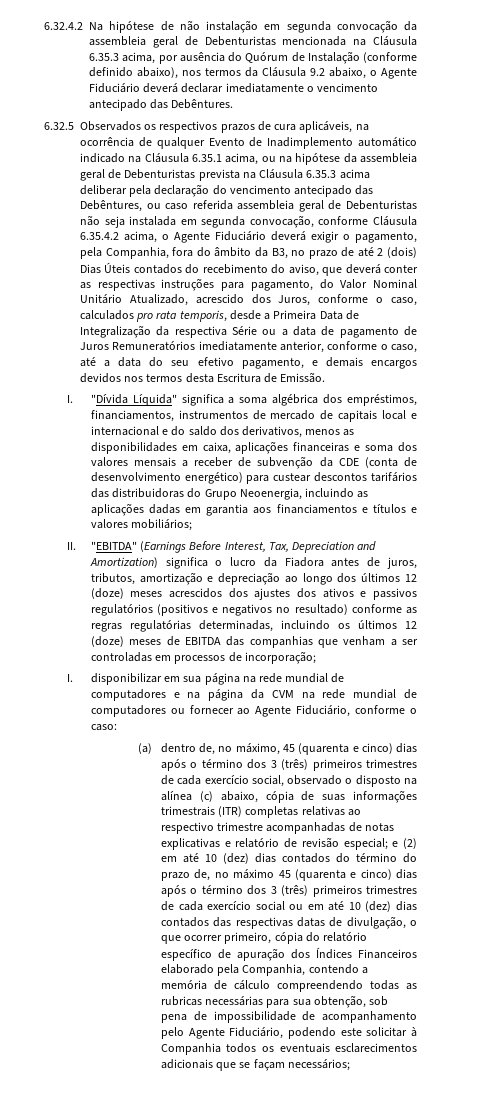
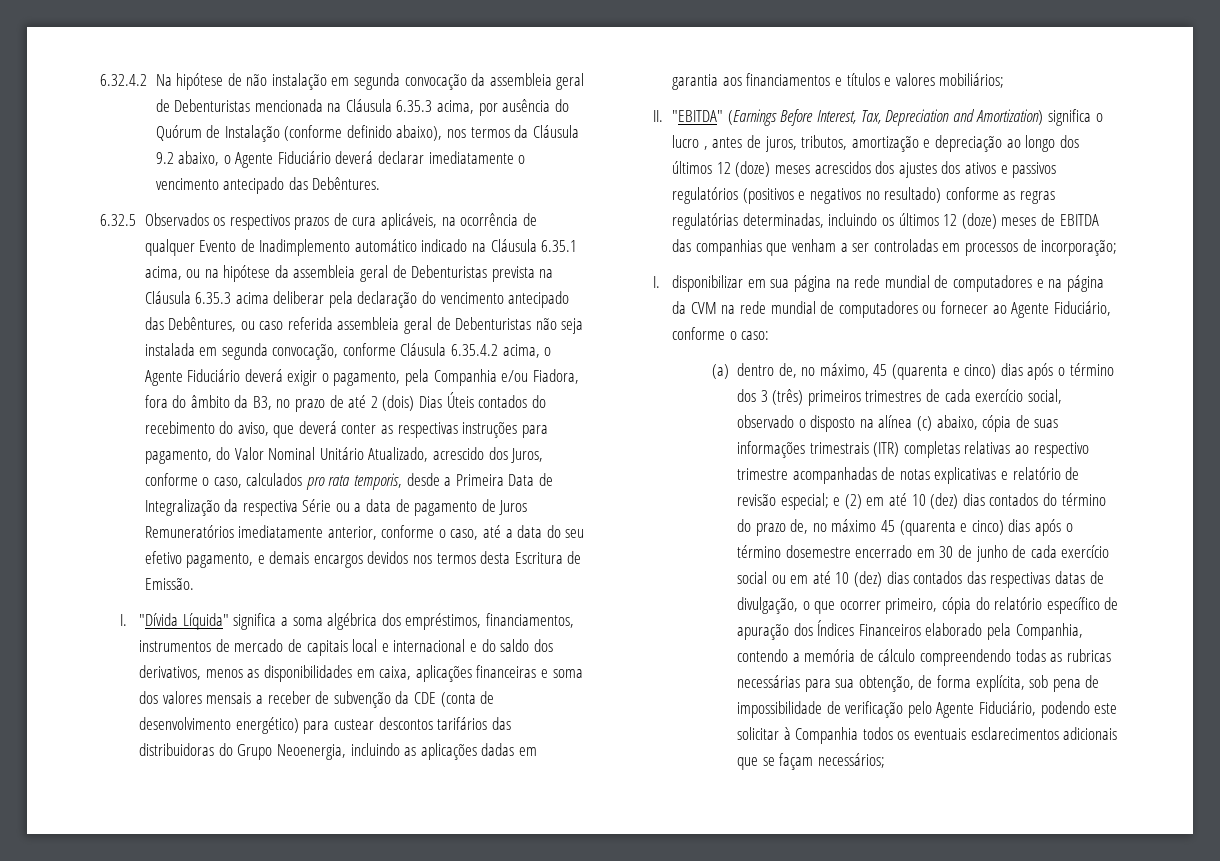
- 6.32.5 Observados os respectivos prazos de cura aplicáveis, na ocorrência de qualquer Evento de Inadimplemento automático indicado na Cláusula 6.35.1 acima, ou na hipótese da assembleia geral de Debenturistas prevista na Cláusula 6.35.3 acima deliberar pela declaração do vencimento antecipado das Debêntures, ou caso referida assembleia geral de Debenturistas não seja instalada em segunda convocação, conforme Cláusula 6.35.4.2 acima, o Agente Fiduciário deverá exigir o pagamento, pela Companhia, fora do âmbito da B3, no prazo de até 2 (dois) Dias Úteis contados do recebimento do aviso, que deverá conter as respectivas instruções para pagamento, do Valor Nominal Unitário Atualizado, acrescido dos Juros, conforme o caso, calculados pro rata temporis, desde a Primeira Data de Integralização da respectiva Série ou a data de pagamento de Juros Remuneratórios imediatamente anterior, conforme o caso, até a data do seu efetivo pagamento, e demais encargos devidos nos termos desta Escritura de Emissão.
+ 6.32.5 Observados os respectivos prazos de cura aplicáveis, na ocorrência de qualquer Evento de Inadimplemento automático indicado na Cláusula 6.35.1 acima, ou na hipótese da assembleia geral de Debenturistas prevista na Cláusula 6.35.3 acima deliberar pela declaração do vencimento antecipado das Debêntures, ou caso referida assembleia geral de Debenturistas não seja instalada em segunda convocação, conforme Cláusula 6.35.4.2 acima, o Agente Fiduciário deverá exigir o pagamento, pela Companhia e/ou Fiadora, fora do âmbito da B3, no prazo de até 2 (dois) Dias Úteis contados do recebimento do aviso, que deverá conter as respectivas instruções para pagamento, do Valor Nominal Unitário Atualizado, acrescido dos Juros, conforme o caso, calculados pro rata temporis, desde a Primeira Data de Integralização da respectiva Série ou a data de pagamento de Juros Remuneratórios imediatamente anterior, conforme o caso, até a data do seu efetivo pagamento, e demais encargos devidos nos termos desta Escritura de Emissão.
- II. "EBITDA" (Earnings Before Interest, Tax, Depreciation and Amortization) significa o lucro da Fiadora antes de juros, tributos, amortização e depreciação ao longo dos últimos 12 (doze) meses acrescidos dos ajustes dos ativos e passivos regulatórios (positivos e negativos no resultado) conforme as regras regulatórias determinadas, incluindo os últimos 12 (doze) meses de EBITDA das companhias que venham a ser controladas em processos de incorporação;
+ II. "EBITDA" (Earnings Before Interest, Tax, Depreciation and Amortization) significa o lucro , antes de juros, tributos, amortização e depreciação ao longo dos últimos 12 (doze) meses acrescidos dos ajustes dos ativos e passivos regulatórios (positivos e negativos no resultado) conforme as regras regulatórias determinadas, incluindo os últimos 12 (doze) meses de EBITDA das companhias que venham a ser controladas em processos de incorporação;
- e (2) em até 10 (dez) dias contados do término do prazo de, no máximo 45 (quarenta e cinco) dias após o término dos 3 (três) primeiros trimestres de cada exercício social ou em até 10 (dez) dias contados das respectivas datas de divulgação, o que ocorrer primeiro, cópia do relatório específico de apuração dos Índices Financeiros elaborado pela Companhia, contendo a memória de cálculo compreendendo todas as rubricas necessárias para sua obtenção, sob pena de impossibilidade de acompanhamento pelo Agente Fiduciário, podendo este solicitar à Companhia todos os eventuais esclarecimentos adicionais que se façam necessários;
+ e (2) em até 10 (dez) dias contados do término do prazo de, no máximo 45 (quarenta e cinco) dias após o término dosemestre encerrado em 30 de junho de cada exercício social ou em até 10 (dez) dias contados das respectivas datas de divulgação, o que ocorrer primeiro, cópia do relatório específico de apuração dos Índices Financeiros elaborado pela Companhia, contendo a memória de cálculo compreendendo todas as rubricas necessárias para sua obtenção, de forma explícita, sob pena de impossibilidade de verificação pelo Agente Fiduciário, podendo este solicitar à Companhia todos os eventuais esclarecimentos adicionais que se façam necessários;

